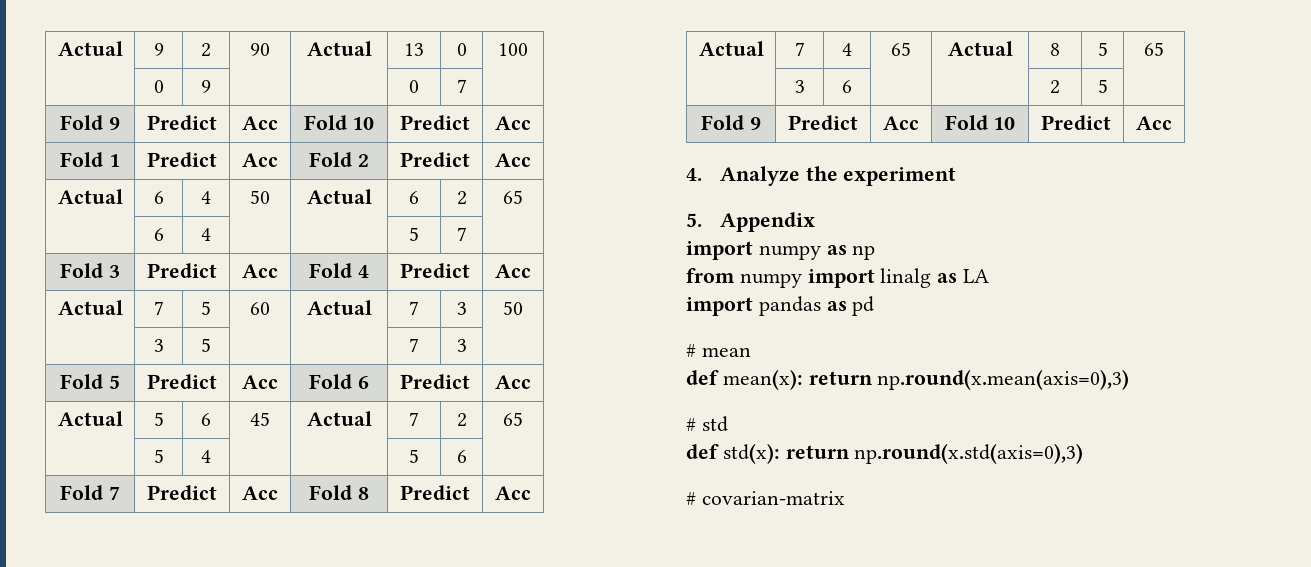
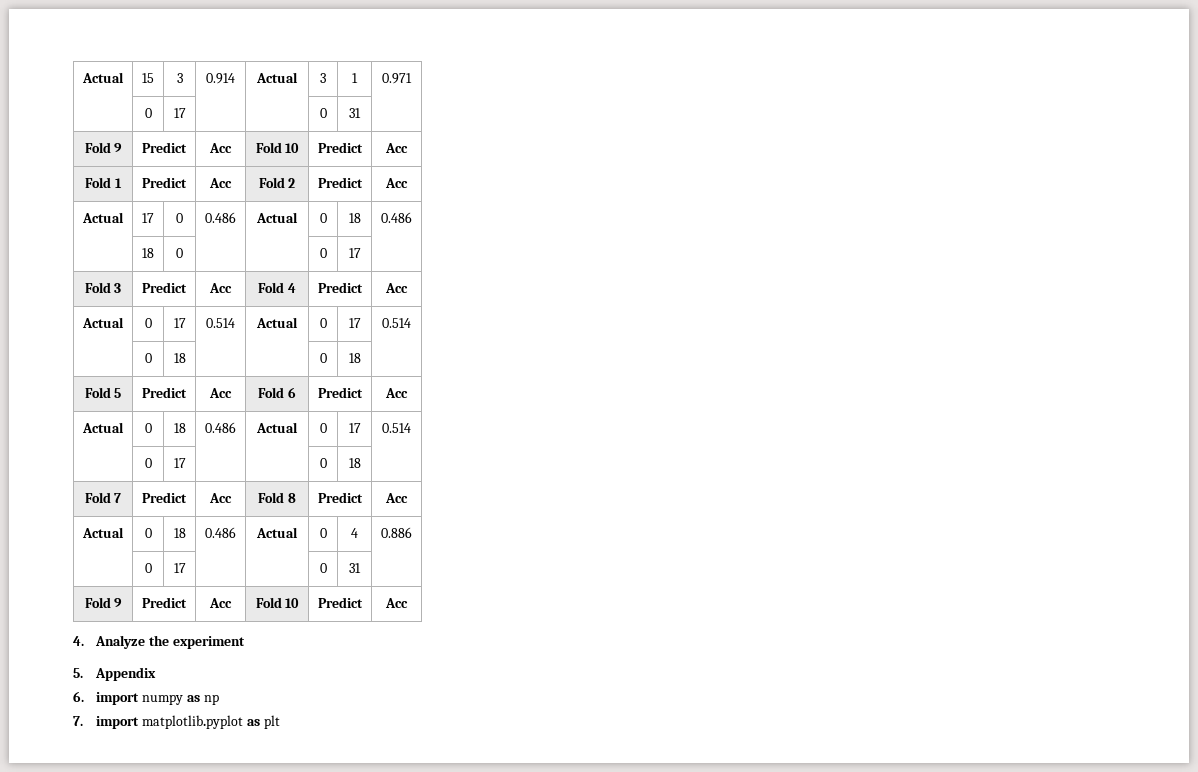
- Actual | 9 | 2 | 90 | Actual | 13 | 0 | 100
- | 0 | 9 | | | 0 | 7 |
+ Actual | 15 | 3 | 0.914 | Actual | 3 | 1 | 0.971
+ | 0 | 17 | | | 0 | 31 |
- Actual | 6 | 4 | 50 | Actual | 6 | 2 | 65
- | 6 | 4 | | | 5 | 7 |
+ Actual | 17 | 0 | 0.486 | Actual | 0 | 18 | 0.486
+ | 18 | 0 | | | 0 | 17 |
- Actual | 7 | 5 | 60 | Actual | 7 | 3 | 50
- | 3 | 5 | | | 7 | 3 |
+ Actual | 0 | 17 | 0.514 | Actual | 0 | 17 | 0.514
+ | 0 | 18 | | | 0 | 18 |
- Actual | 5 | 6 | 45 | Actual | 7 | 2 | 65
- | 5 | 4 | | | 5 | 6 |
+ Actual | 0 | 18 | 0.486 | Actual | 0 | 17 | 0.514
+ | 0 | 17 | | | 0 | 18 |
- Actual | 7 | 4 | 65 | Actual | 8 | 5 | 65
- | 3 | 6 | | | 2 | 5 |
+ Actual | 0 | 18 | 0.486 | Actual | 0 | 4 | 0.886
+ | 0 | 17 | | | 0 | 31 |
- import numpy as np
+ 6. import numpy as np
- from numpy import linalg as LA
- import pandas as pd
- # mean
- def mean(x): return np.round(x.mean(axis=0),3)
- # std
- def std(x): return np.round(x.std(axis=0),3)
- # covarian-matrix
+ 7. import matplotlib.pyplot as plt

